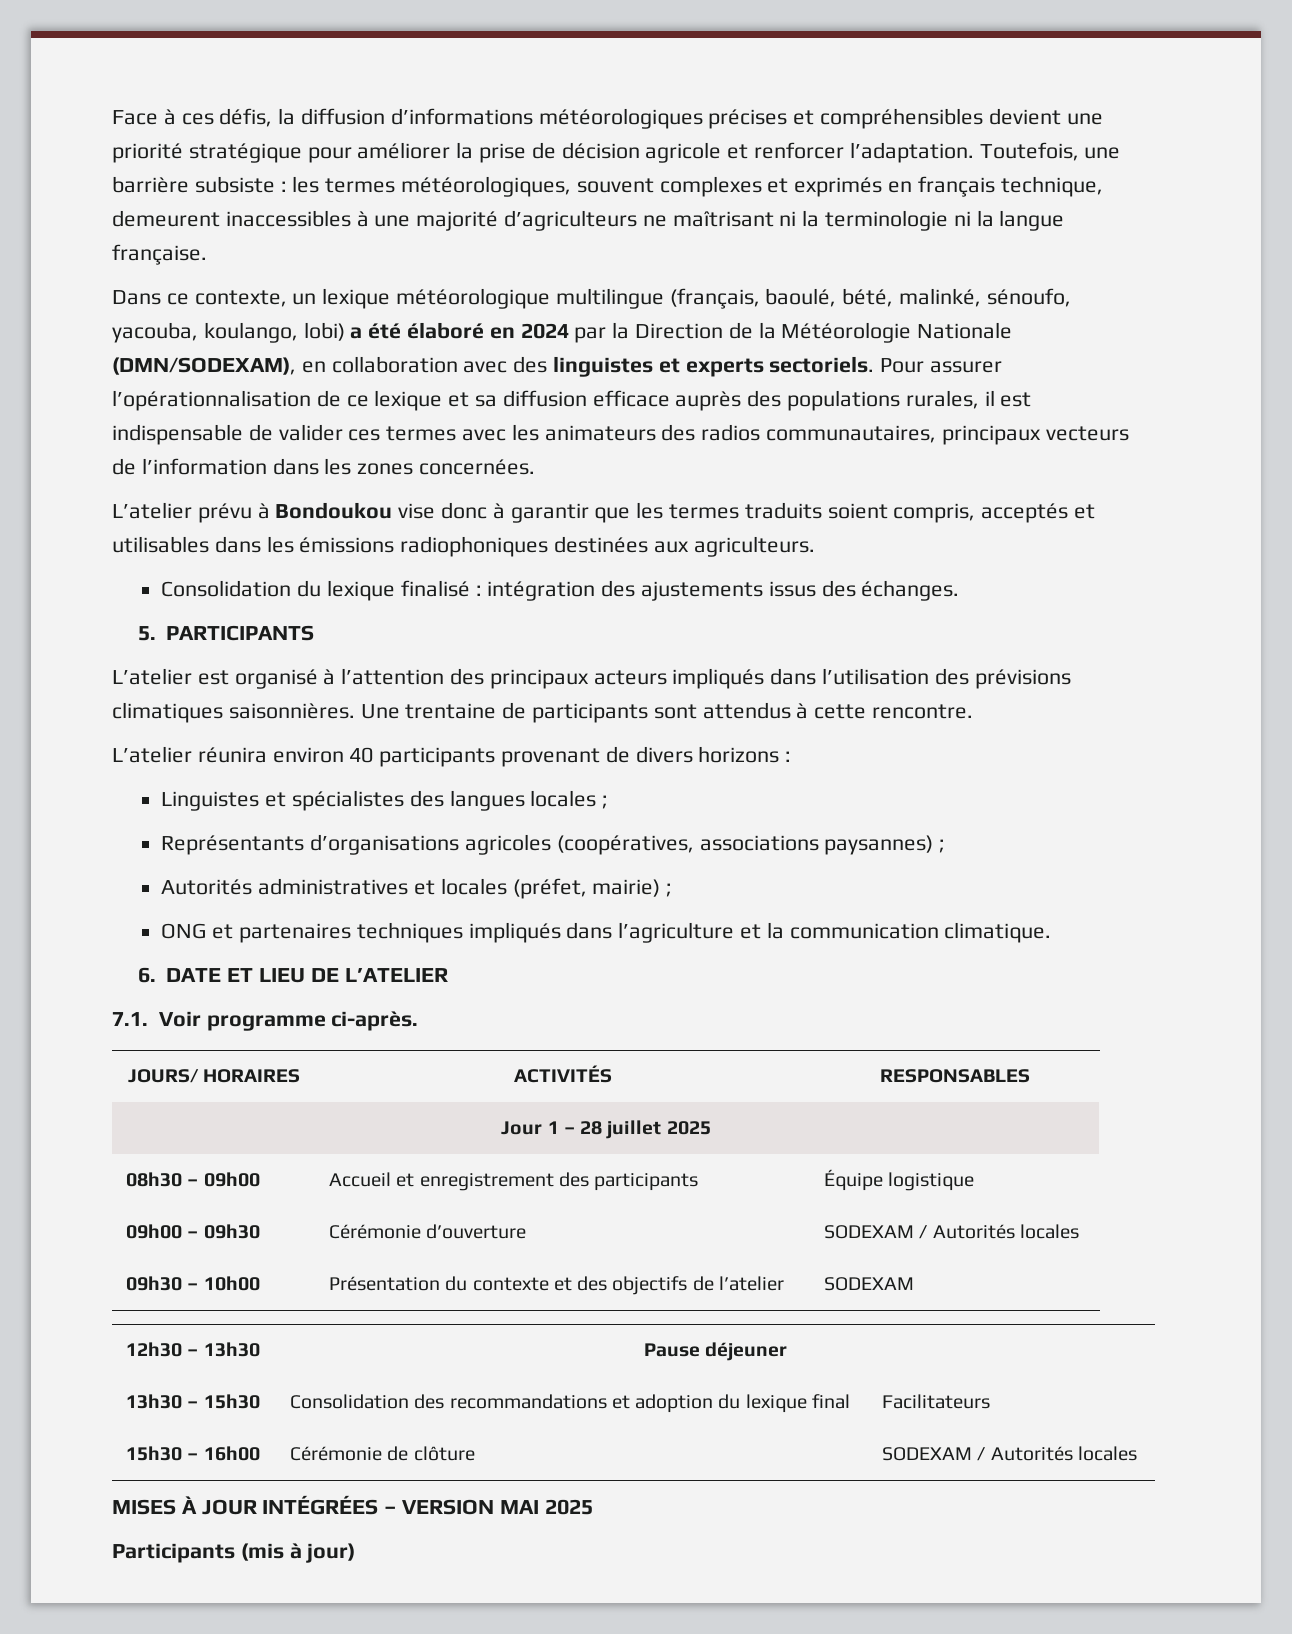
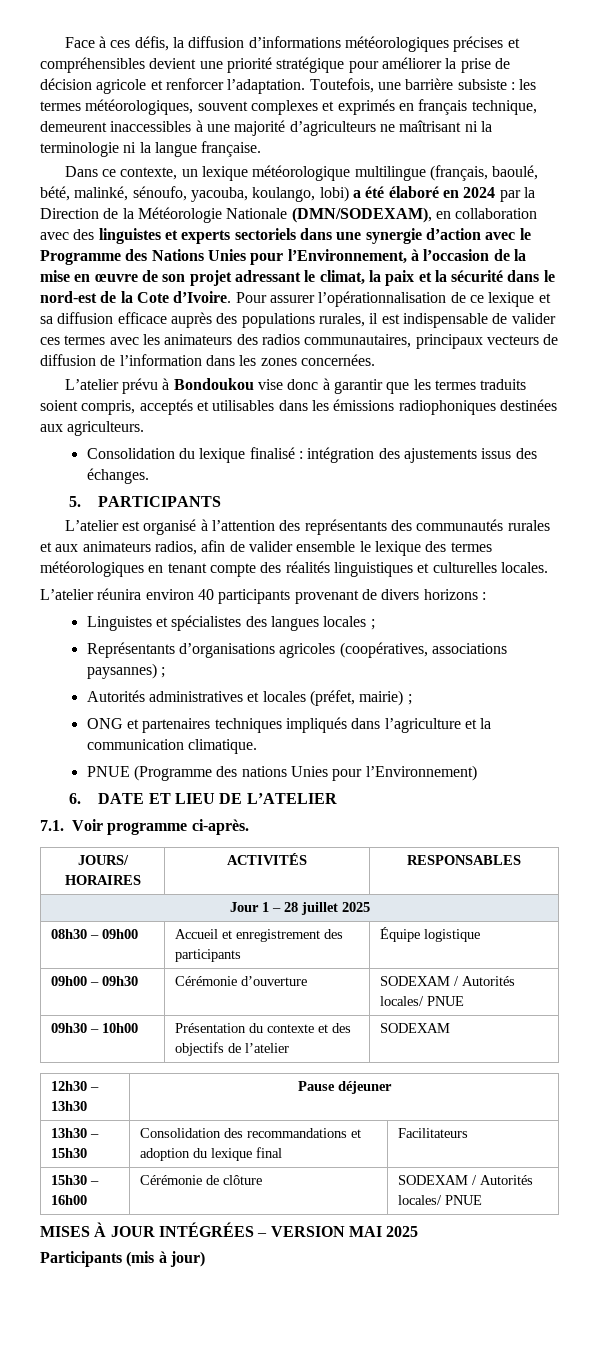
- Dans ce contexte, un lexique météorologique multilingue (français, baoulé, bété, malinké, sénoufo, yacouba, koulango, lobi) a été élaboré en 2024 par la Direction de la Météorologie Nationale (DMN/SODEXAM), en collaboration avec des linguistes et experts sectoriels.
+ Dans ce contexte, un lexique météorologique multilingue (français, baoulé, bété, malinké, sénoufo, yacouba, koulango, lobi) a été élaboré en 2024 par la Direction de la Météorologie Nationale (DMN/SODEXAM), en collaboration avec des linguistes et experts sectoriels dans une synergie d’action avec le Programme des Nations Unies pour l’Environnement, à l’occasion de la mise en œuvre de son projet adressant le climat, la paix et la sécurité dans le nord-est de la Cote d’Ivoire.
- Pour assurer l’opérationnalisation de ce lexique et sa diffusion efficace auprès des populations rurales, il est indispensable de valider ces termes avec les animateurs des radios communautaires, principaux vecteurs de l’information dans les zones concernées.
+ Pour assurer l’opérationnalisation de ce lexique et sa diffusion efficace auprès des populations rurales, il est indispensable de valider ces termes avec les animateurs des radios communautaires, principaux vecteurs de diffusion de l’information dans les zones concernées.
- L’atelier est organisé à l’attention des principaux acteurs impliqués dans l’utilisation des prévisions climatiques saisonnières. Une trentaine de participants sont attendus à cette rencontre.
+ L’atelier est organisé à l’attention des représentants des communautés rurales et aux animateurs radios, afin de valider ensemble le lexique des termes météorologiques en tenant compte des réalités linguistiques et culturelles locales.
+ PNUE (Programme des nations Unies pour l’Environnement)
- 09h00 – 09h30 | Cérémonie d’ouverture | SODEXAM / Autorités locales
+ 09h00 – 09h30 | Cérémonie d’ouverture | SODEXAM / Autorités locales/ PNUE
- 15h30 – 16h00 | Cérémonie de clôture | SODEXAM / Autorités locales
+ 15h30 – 16h00 | Cérémonie de clôture | SODEXAM / Autorités locales/ PNUE

